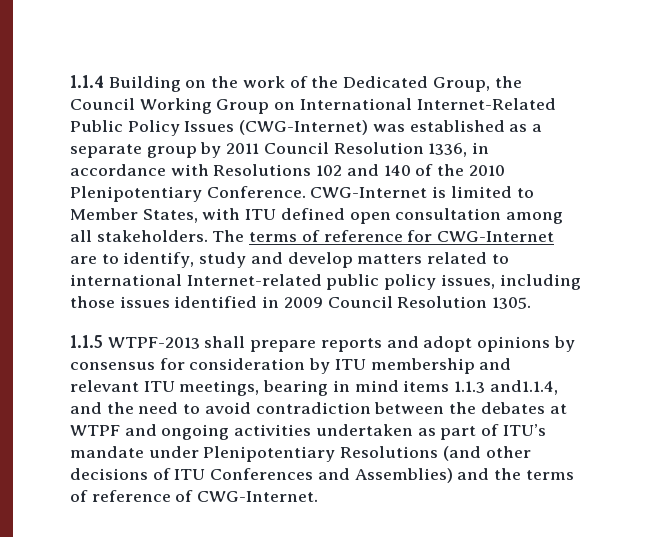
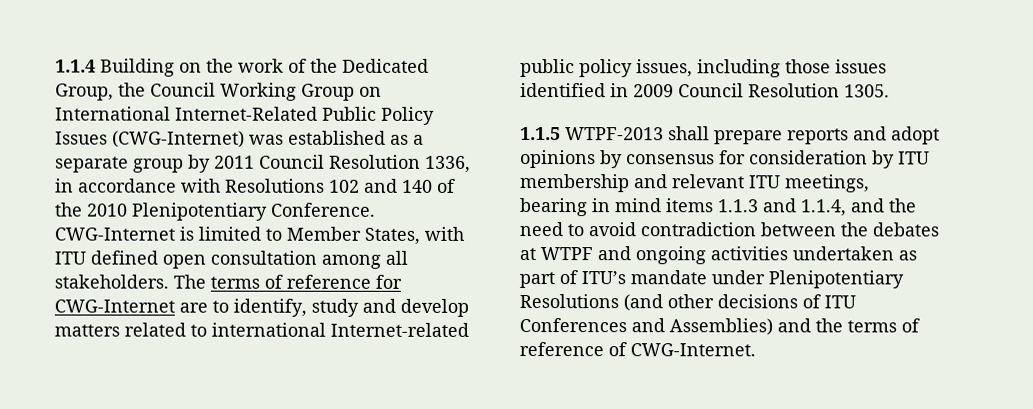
- 1.1.5 WTPF-2013 shall prepare reports and adopt opinions by consensus for consideration by ITU membership and relevant ITU meetings, bearing in mind items 1.1.3 and1.1.4, and the need to avoid contradiction between the debates at WTPF and ongoing activities undertaken as part of ITU’s mandate under Plenipotentiary Resolutions (and other decisions of ITU Conferences and Assemblies) and the terms of reference of CWG-Internet.
+ 1.1.5 WTPF-2013 shall prepare reports and adopt opinions by consensus for consideration by ITU membership and relevant ITU meetings, bearing in mind items 1.1.3 and 1.1.4, and the need to avoid contradiction between the debates at WTPF and ongoing activities undertaken as part of ITU’s mandate under Plenipotentiary Resolutions (and other decisions of ITU Conferences and Assemblies) and the terms of reference of CWG-Internet.

